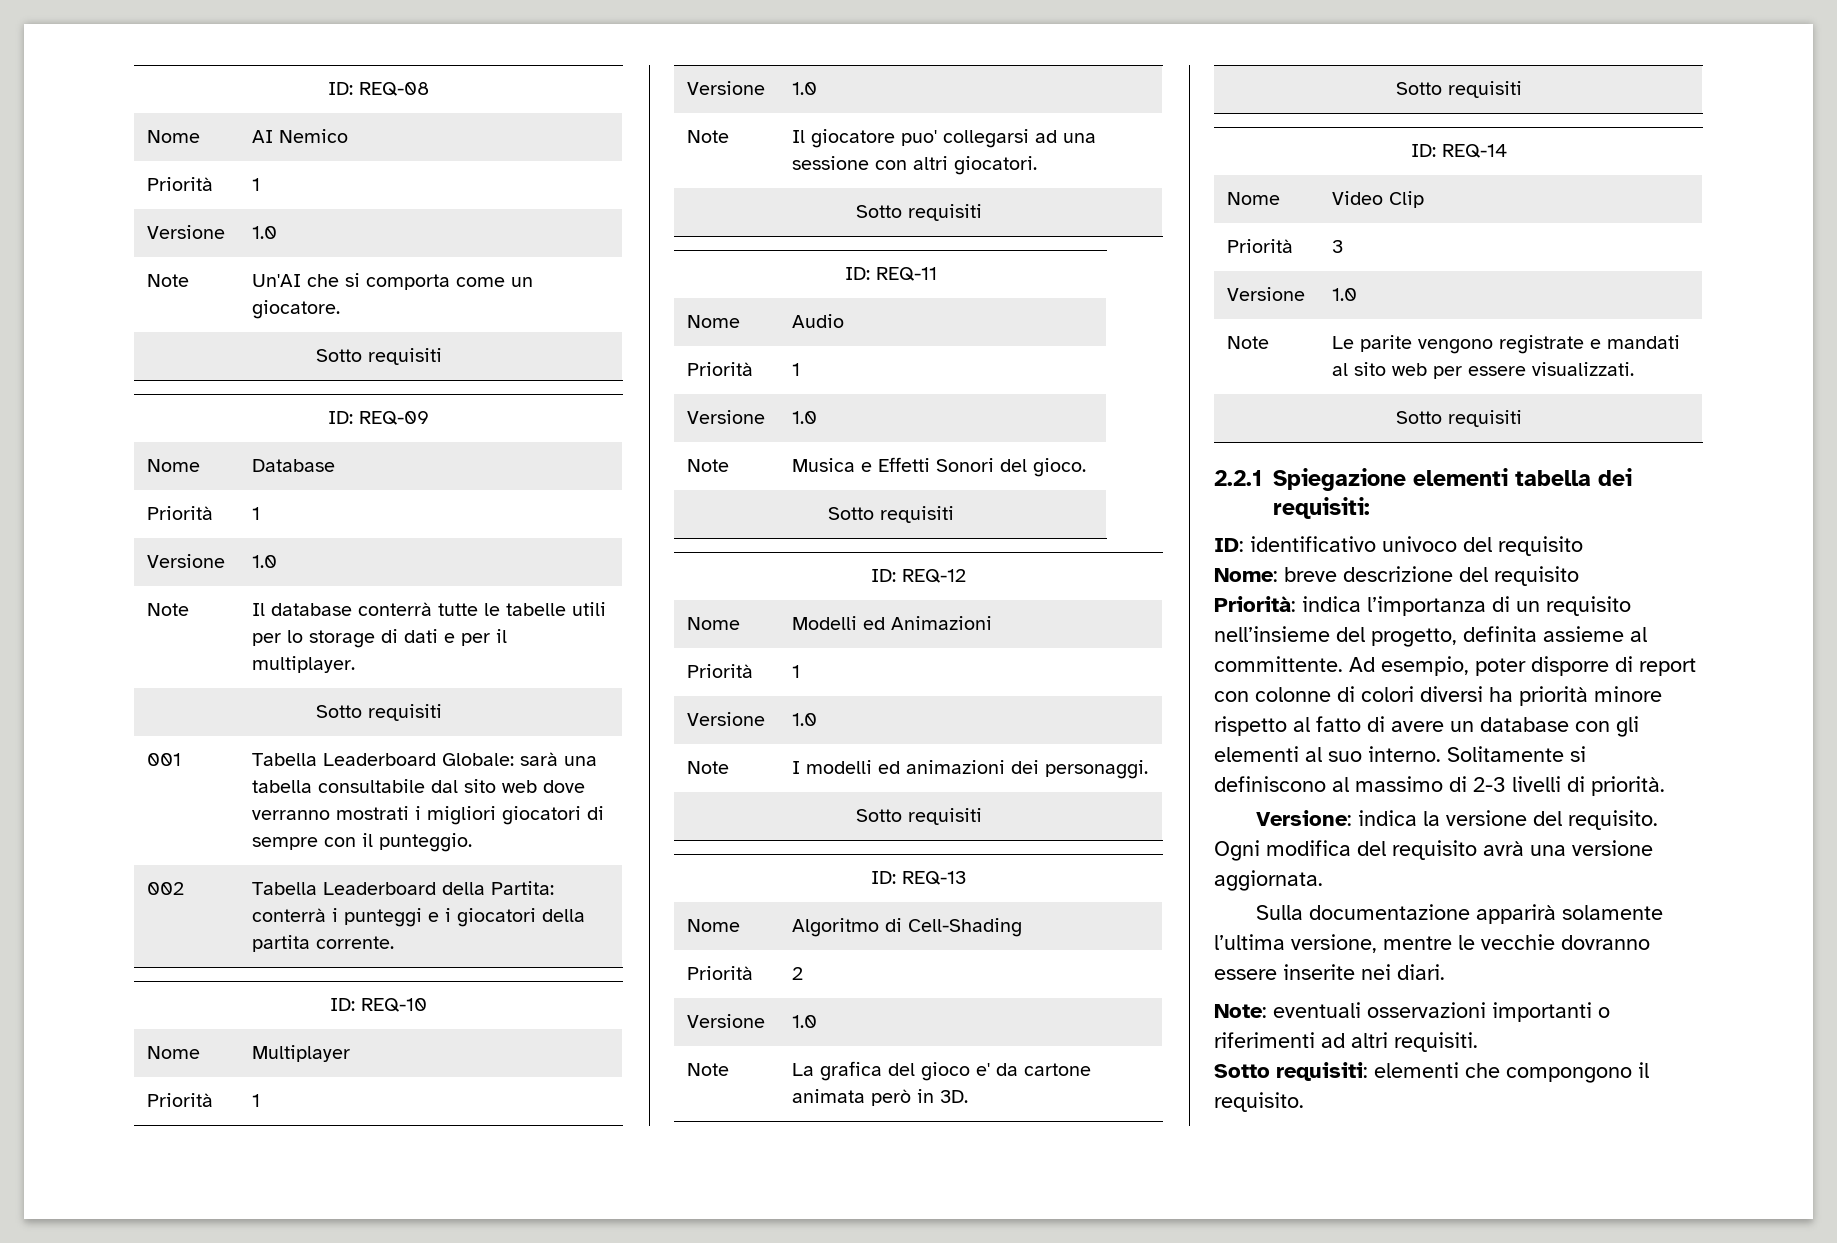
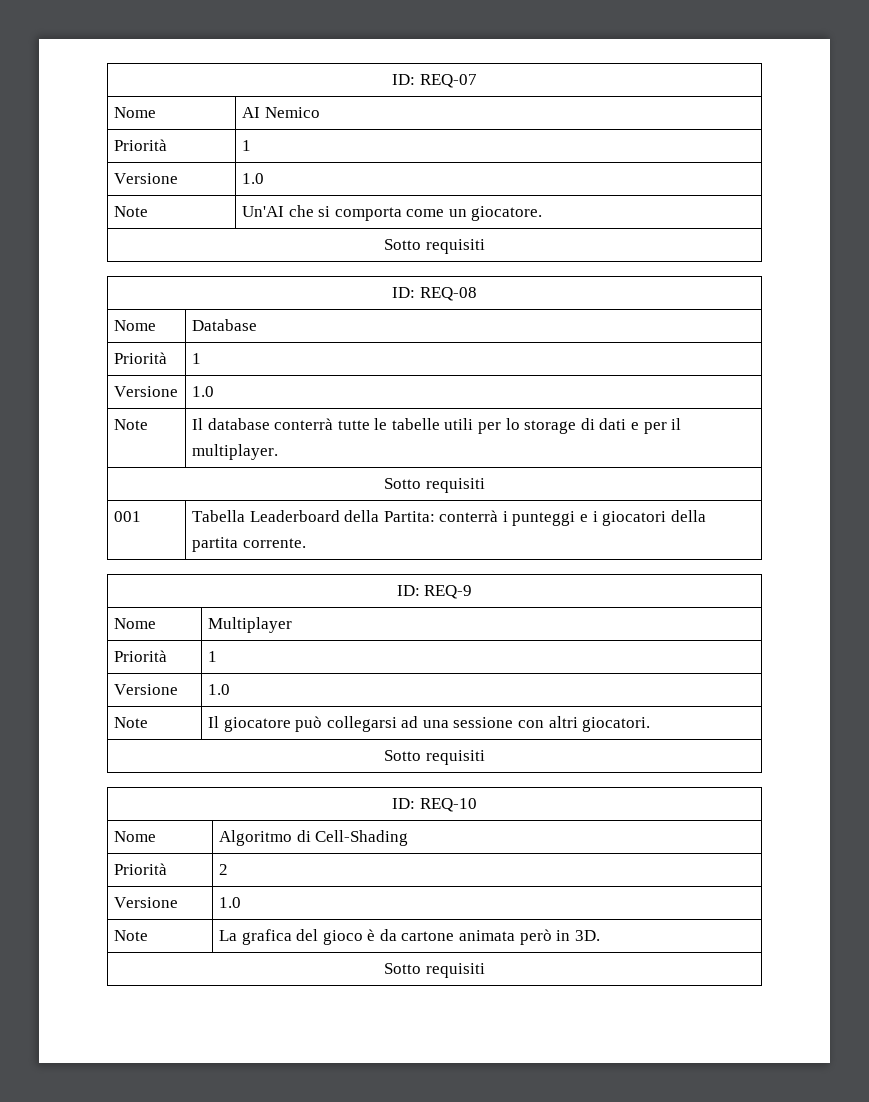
- ID: REQ-08
+ ID: REQ-07
- ID: REQ-09
+ ID: REQ-08
- 001 | Tabella Leaderboard Globale: sarà una tabella consultabile dal sito web dove verranno mostrati i migliori giocatori di sempre con il punteggio.
- 002 | Tabella Leaderboard della Partita: conterrà i punteggi e i giocatori della partita corrente.
+ 001 | Tabella Leaderboard della Partita: conterrà i punteggi e i giocatori della partita corrente.
- ID: REQ-10
+ ID: REQ-9
- Note | Il giocatore puo' collegarsi ad una sessione con altri giocatori.
+ Note | Il giocatore può collegarsi ad una sessione con altri giocatori.
- ID: REQ-11
- Nome | Audio
- Priorità | 1
- Versione | 1.0
- Note | Musica e Effetti Sonori del gioco.
- Sotto requisiti
- ID: REQ-12
- Nome | Modelli ed Animazioni
- Priorità | 1
- Versione | 1.0
- Note | I modelli ed animazioni dei personaggi.
- Sotto requisiti
- ID: REQ-13
+ ID: REQ-10
- Note | La grafica del gioco e' da cartone animata però in 3D.
+ Note | La grafica del gioco è da cartone animata però in 3D.
- ID: REQ-14
- Nome | Video Clip
- Priorità | 3
- Versione | 1.0
- Note | Le parite vengono registrate e mandati al sito web per essere visualizzati.
- Sotto requisiti
- 2.2.1 Spiegazione elementi tabella dei requisiti:
- ID: identificativo univoco del requisito
- Nome: breve descrizione del requisito
- Priorità: indica l’importanza di un requisito nell’insieme del progetto, definita assieme al committente. Ad esempio, poter disporre di report con colonne di colori diversi ha priorità minore rispetto al fatto di avere un database con gli elementi al suo interno. Solitamente si definiscono al massimo di 2-3 livelli di priorità.
- Versione: indica la versione del requisito. Ogni modifica del requisito avrà una versione aggiornata.
- Sulla documentazione apparirà solamente l’ultima versione, mentre le vecchie dovranno essere inserite nei diari.
- Note: eventuali osservazioni importanti o riferimenti ad altri requisiti.
- Sotto requisiti: elementi che compongono il requisito.

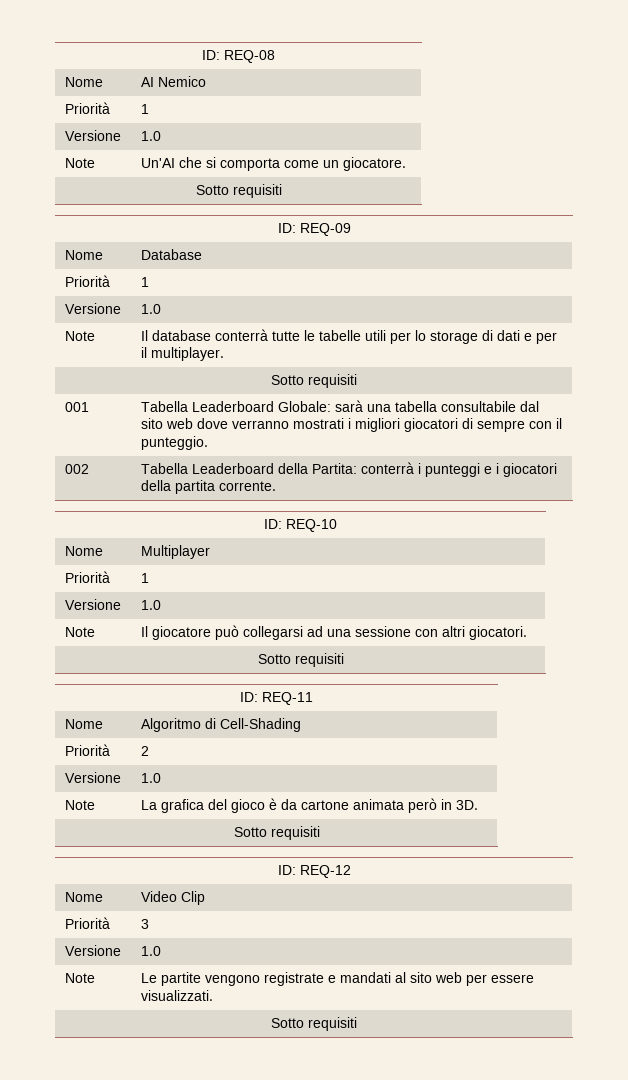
- ID: REQ-07
+ ID: REQ-08
- ID: REQ-08
+ ID: REQ-09
- 001 | Tabella Leaderboard della Partita: conterrà i punteggi e i giocatori della partita corrente.
+ 001 | Tabella Leaderboard Globale: sarà una tabella consultabile dal sito web dove verranno mostrati i migliori giocatori di sempre con il punteggio.
+ 002 | Tabella Leaderboard della Partita: conterrà i punteggi e i giocatori della partita corrente.
- ID: REQ-9
+ ID: REQ-10
- ID: REQ-10
+ ID: REQ-11
+ ID: REQ-12
+ Nome | Video Clip
+ Priorità | 3
+ Versione | 1.0
+ Note | Le partite vengono registrate e mandati al sito web per essere visualizzati.
+ Sotto requisiti

